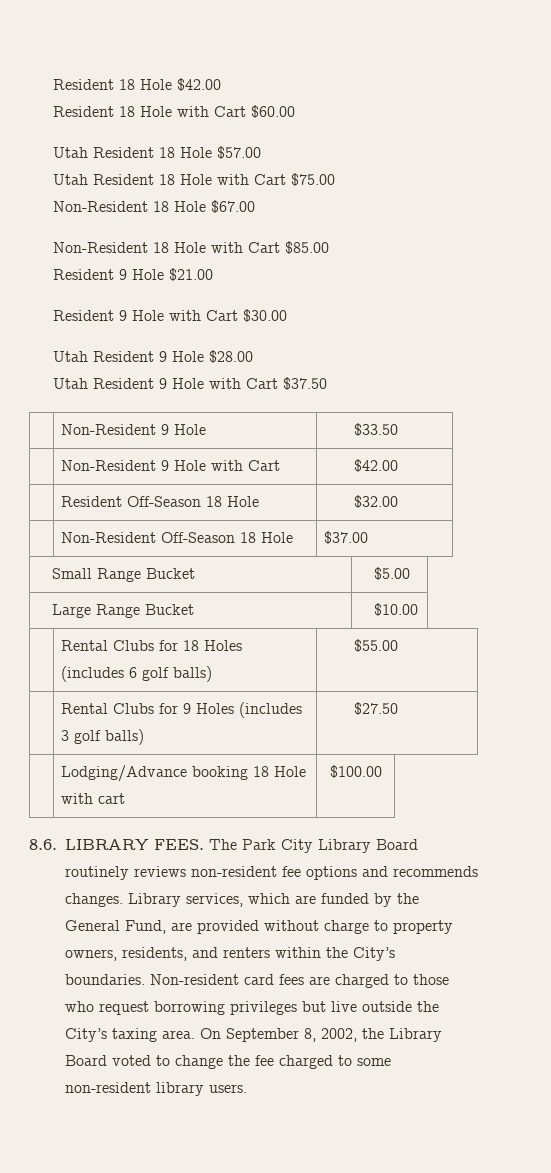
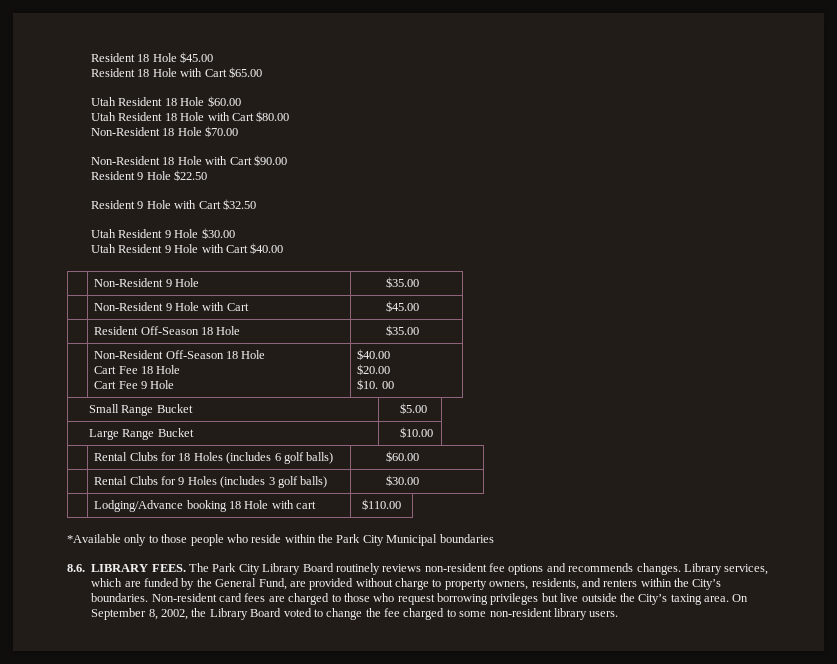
- Resident 18 Hole $42.00
- Resident 18 Hole with Cart $60.00
- Utah Resident 18 Hole $57.00
+ Resident 18 Hole $45.00
+ Resident 18 Hole with Cart $65.00
+ Utah Resident 18 Hole $60.00
- Utah Resident 18 Hole with Cart $75.00
- Non-Resident 18 Hole $67.00
+ Utah Resident 18 Hole with Cart $80.00
+ Non-Resident 18 Hole $70.00
- Non-Resident 18 Hole with Cart $85.00
- Resident 9 Hole $21.00
- Resident 9 Hole with Cart $30.00
- Utah Resident 9 Hole $28.00
+ Non-Resident 18 Hole with Cart $90.00
+ Resident 9 Hole $22.50
+ Resident 9 Hole with Cart $32.50
+ Utah Resident 9 Hole $30.00
- Utah Resident 9 Hole with Cart $37.50
+ Utah Resident 9 Hole with Cart $40.00
- | Non-Resident 9 Hole | $33.50
+ | Non-Resident 9 Hole | $35.00
- | Non-Resident 9 Hole with Cart | $42.00
+ | Non-Resident 9 Hole with Cart | $45.00
- | Resident Off-Season 18 Hole | $32.00
+ | Resident Off-Season 18 Hole | $35.00
- | Non-Resident Off-Season 18 Hole | $37.00
+ | Non-Resident Off-Season 18 Hole
+ Cart Fee 18 Hole
+ Cart Fee 9 Hole | $40.00
+ $20.00
+ $10. 00
- | Rental Clubs for 18 Holes (includes 6 golf balls) | $55.00
+ | Rental Clubs for 18 Holes (includes 6 golf balls) | $60.00
- | Rental Clubs for 9 Holes (includes 3 golf balls) | $27.50
+ | Rental Clubs for 9 Holes (includes 3 golf balls) | $30.00
- | Lodging/Advance booking 18 Hole with cart | $100.00
+ | Lodging/Advance booking 18 Hole with cart | $110.00
+ *Available only to those people who reside within the Park City Municipal boundaries

